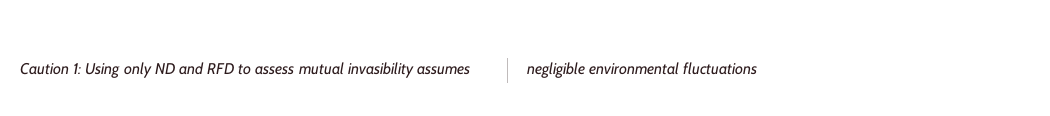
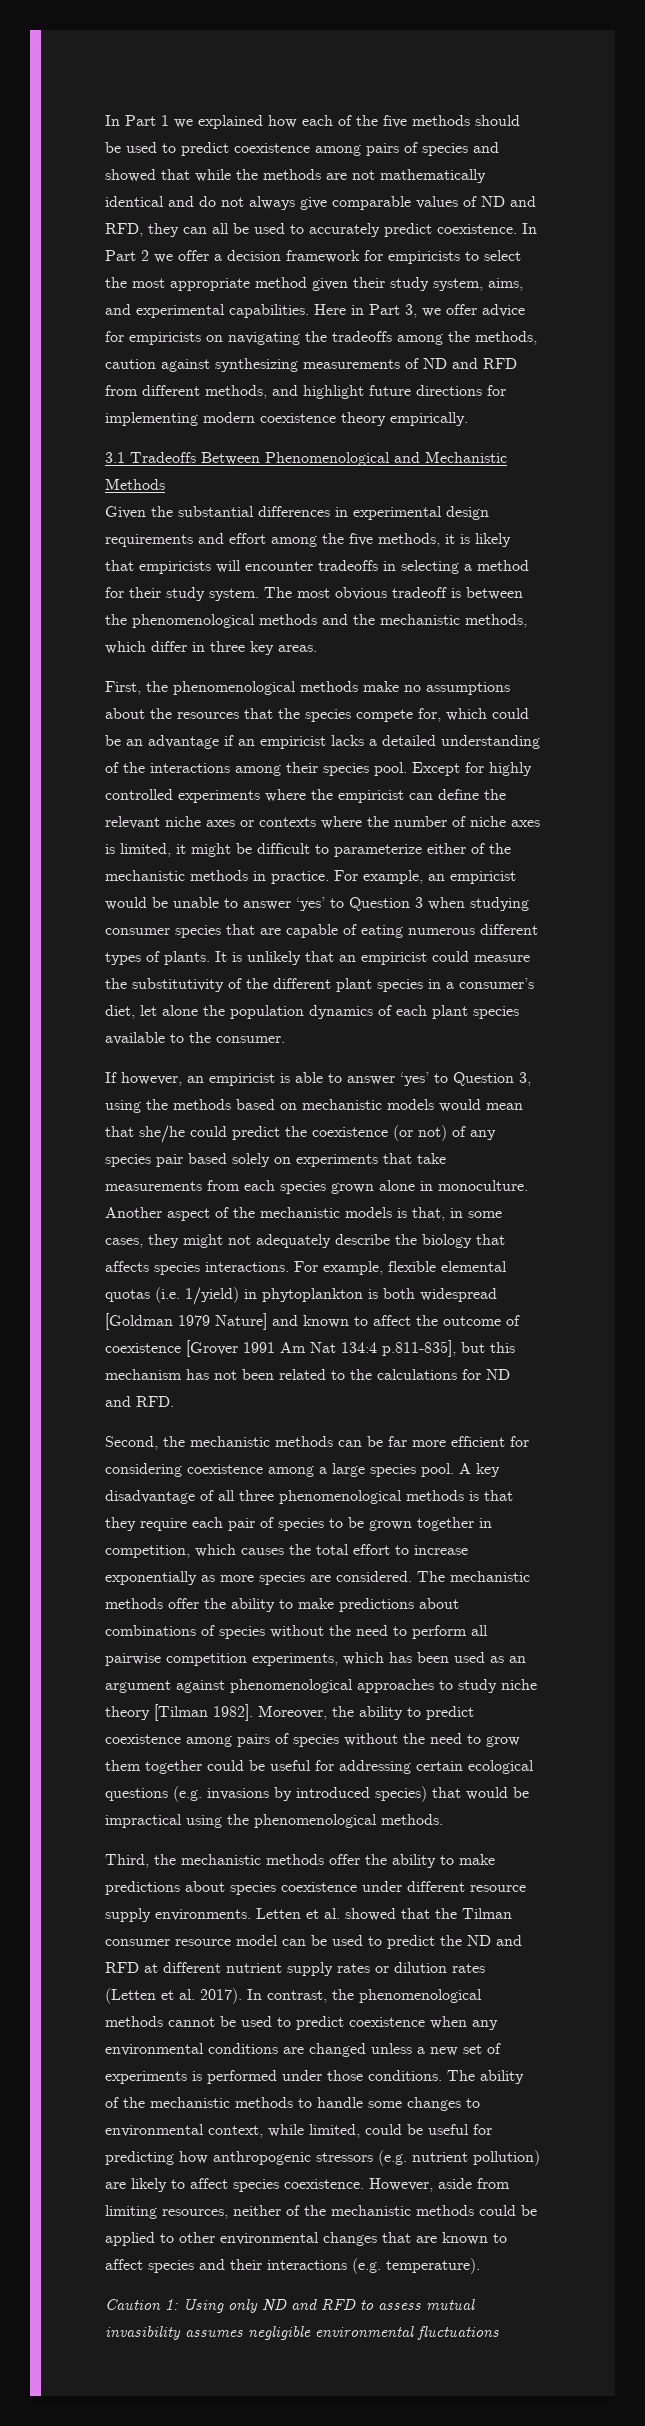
+ In Part 1 we explained how each of the five methods should be used to predict coexistence among pairs of species and showed that while the methods are not mathematically identical and do not always give comparable values of ND and RFD, they can all be used to accurately predict coexistence. In Part 2 we offer a decision framework for empiricists to select the most appropriate method given their study system, aims, and experimental capabilities. Here in Part 3, we offer advice for empiricists on navigating the tradeoffs among the methods, caution against synthesizing measurements of ND and RFD from different methods, and highlight future directions for implementing modern coexistence theory empirically.
+ 3.1 Tradeoffs Between Phenomenological and Mechanistic Methods
+ Given the substantial differences in experimental design requirements and effort among the five methods, it is likely that empiricists will encounter tradeoffs in selecting a method for their study system. The most obvious tradeoff is between the phenomenological methods and the mechanistic methods, which differ in three key areas.
+ First, the phenomenological methods make no assumptions about the resources that the species compete for, which could be an advantage if an empiricist lacks a detailed understanding of the interactions among their species pool. Except for highly controlled experiments where the empiricist can define the relevant niche axes or contexts where the number of niche axes is limited, it might be difficult to parameterize either of the mechanistic methods in practice. For example, an empiricist would be unable to answer ‘yes’ to Question 3 when studying consumer species that are capable of eating numerous different types of plants. It is unlikely that an empiricist could measure the substitutivity of the different plant species in a consumer’s diet, let alone the population dynamics of each plant species available to the consumer.
+ If however, an empiricist is able to answer ‘yes’ to Question 3, using the methods based on mechanistic models would mean that she/he could predict the coexistence (or not) of any species pair based solely on experiments that take measurements from each species grown alone in monoculture. Another aspect of the mechanistic models is that, in some cases, they might not adequately describe the biology that affects species interactions. For example, flexible elemental quotas (i.e. 1/yield) in phytoplankton is both widespread [Goldman 1979 Nature] and known to affect the outcome of coexistence [Grover 1991 Am Nat 134:4 p.811-835], but this mechanism has not been related to the calculations for ND and RFD.
+ Second, the mechanistic methods can be far more efficient for considering coexistence among a large species pool. A key disadvantage of all three phenomenological methods is that they require each pair of species to be grown together in competition, which causes the total effort to increase exponentially as more species are considered. The mechanistic methods offer the ability to make predictions about combinations of species without the need to perform all pairwise competition experiments, which has been used as an argument against phenomenological approaches to study niche theory [Tilman 1982]. Moreover, the ability to predict coexistence among pairs of species without the need to grow them together could be useful for addressing certain ecological questions (e.g. invasions by introduced species) that would be impractical using the phenomenological methods.
+ Third, the mechanistic methods offer the ability to make predictions about species coexistence under different resource supply environments. Letten et al. showed that the Tilman consumer resource model can be used to predict the ND and RFD at different nutrient supply rates or dilution rates (Letten et al. 2017). In contrast, the phenomenological methods cannot be used to predict coexistence when any environmental conditions are changed unless a new set of experiments is performed under those conditions. The ability of the mechanistic methods to handle some changes to environmental context, while limited, could be useful for predicting how anthropogenic stressors (e.g. nutrient pollution) are likely to affect species coexistence. However, aside from limiting resources, neither of the mechanistic methods could be applied to other environmental changes that are known to affect species and their interactions (e.g. temperature).

